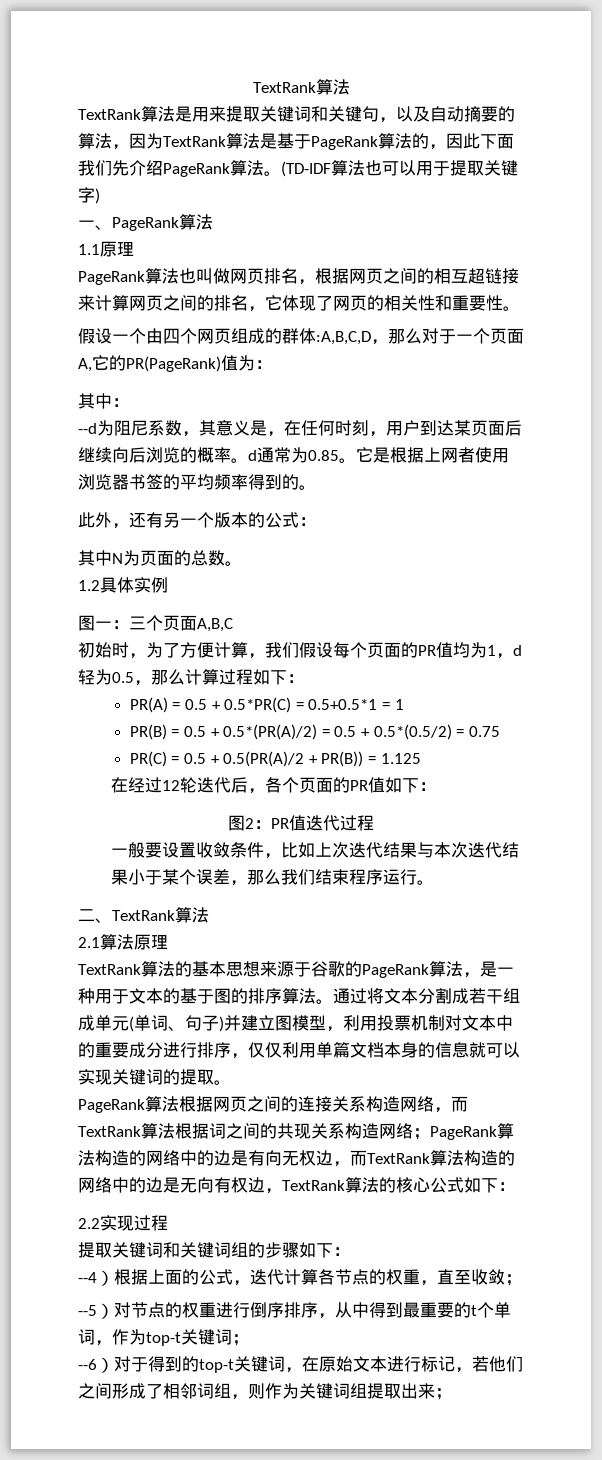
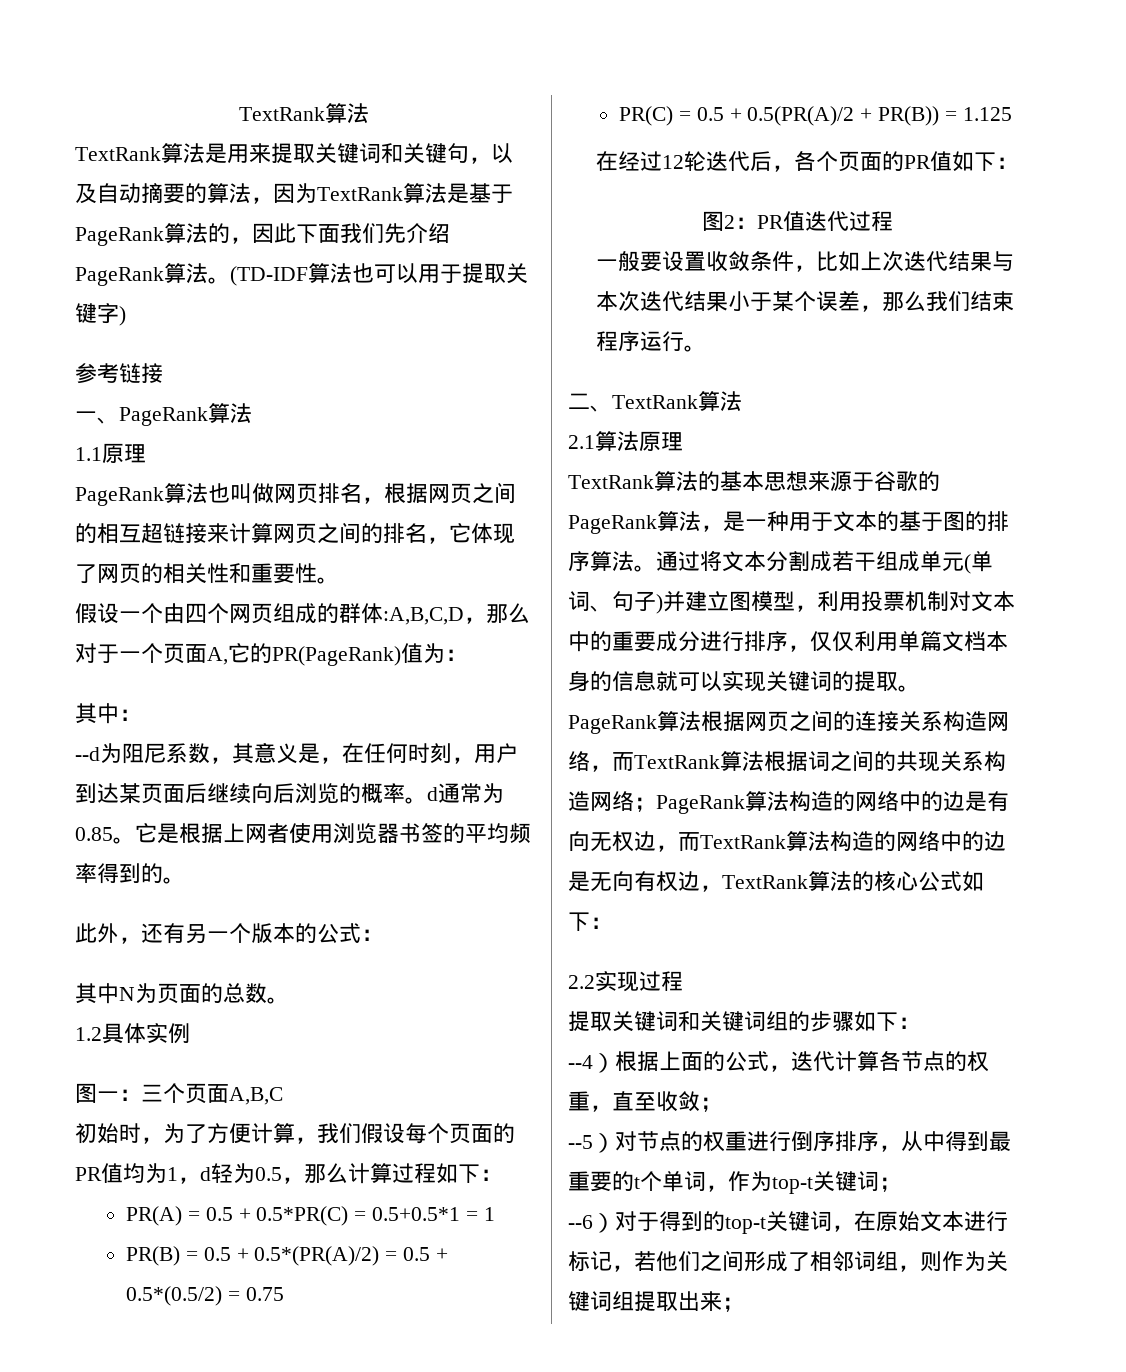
+ 参考链接

